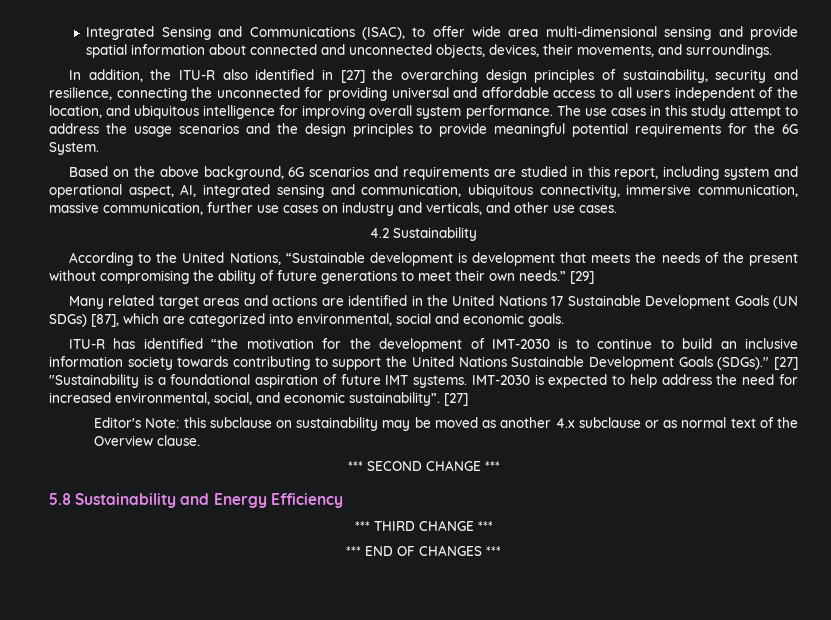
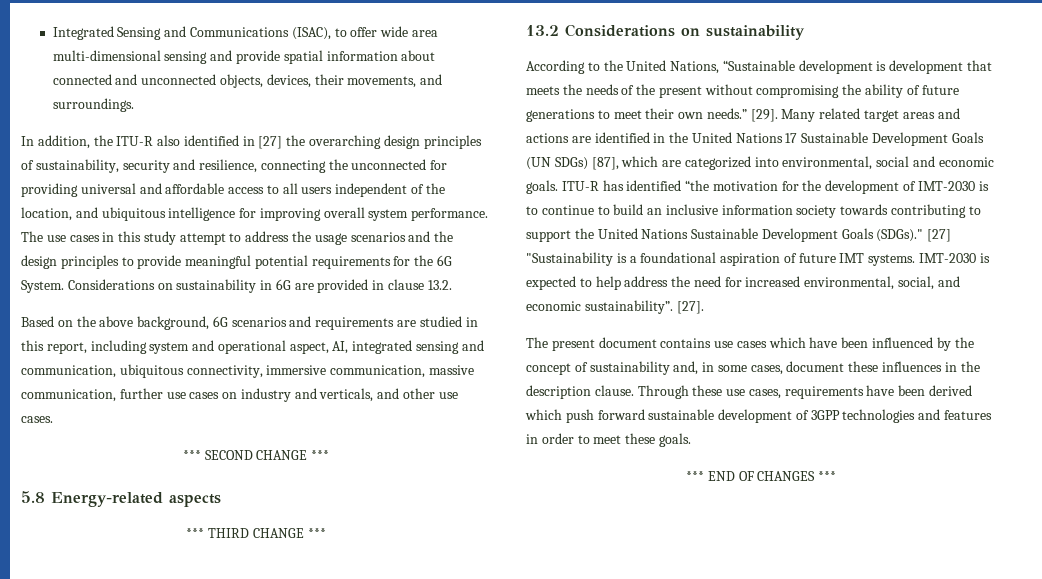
+ Considerations on sustainability in 6G are provided in clause 13.2.
- 4.2 Sustainability
+ *** SECOND CHANGE ***
+ 5.8 Energy-related aspects
+ *** THIRD CHANGE ***
+ 13.2 Considerations on sustainability
- [29]
- Many related target areas and actions are identified in the United Nations 17 Sustainable Development Goals (UN SDGs) [87], which are categorized into environmental, social and economic goals.
- ITU-R has identified “the motivation for the development of IMT-2030 is to continue to build an inclusive information society towards contributing to support the United Nations Sustainable Development Goals (SDGs)."
+ [29]. Many related target areas and actions are identified in the United Nations 17 Sustainable Development Goals (UN SDGs) [87], which are categorized into environmental, social and economic goals. ITU-R has identified “the motivation for the development of IMT-2030 is to continue to build an inclusive information society towards contributing to support the United Nations Sustainable Development Goals (SDGs)."
- IMT-2030 is expected to help address the need for increased environmental, social, and economic sustainability”. [27]
- Editor's Note: this subclause on sustainability may be moved as another 4.x subclause or as normal text of the Overview clause.
- *** SECOND CHANGE ***
- 5.8 Sustainability and Energy Efficiency
- *** THIRD CHANGE ***
+ IMT-2030 is expected to help address the need for increased environmental, social, and economic sustainability”. [27].
+ The present document contains use cases which have been influenced by the concept of sustainability and, in some cases, document these influences in the description clause. Through these use cases, requirements have been derived which push forward sustainable development of 3GPP technologies and features in order to meet these goals.

